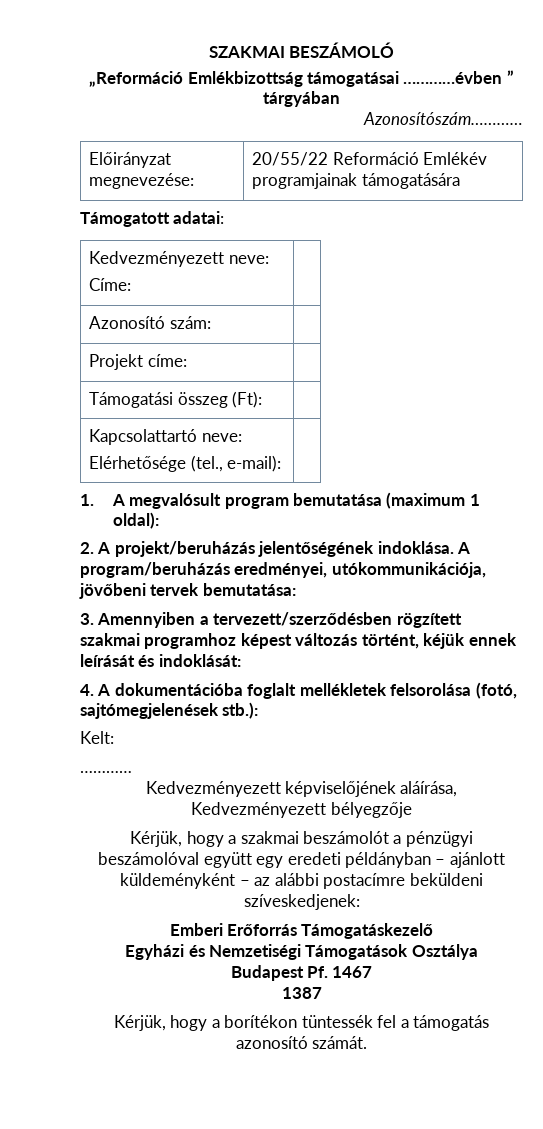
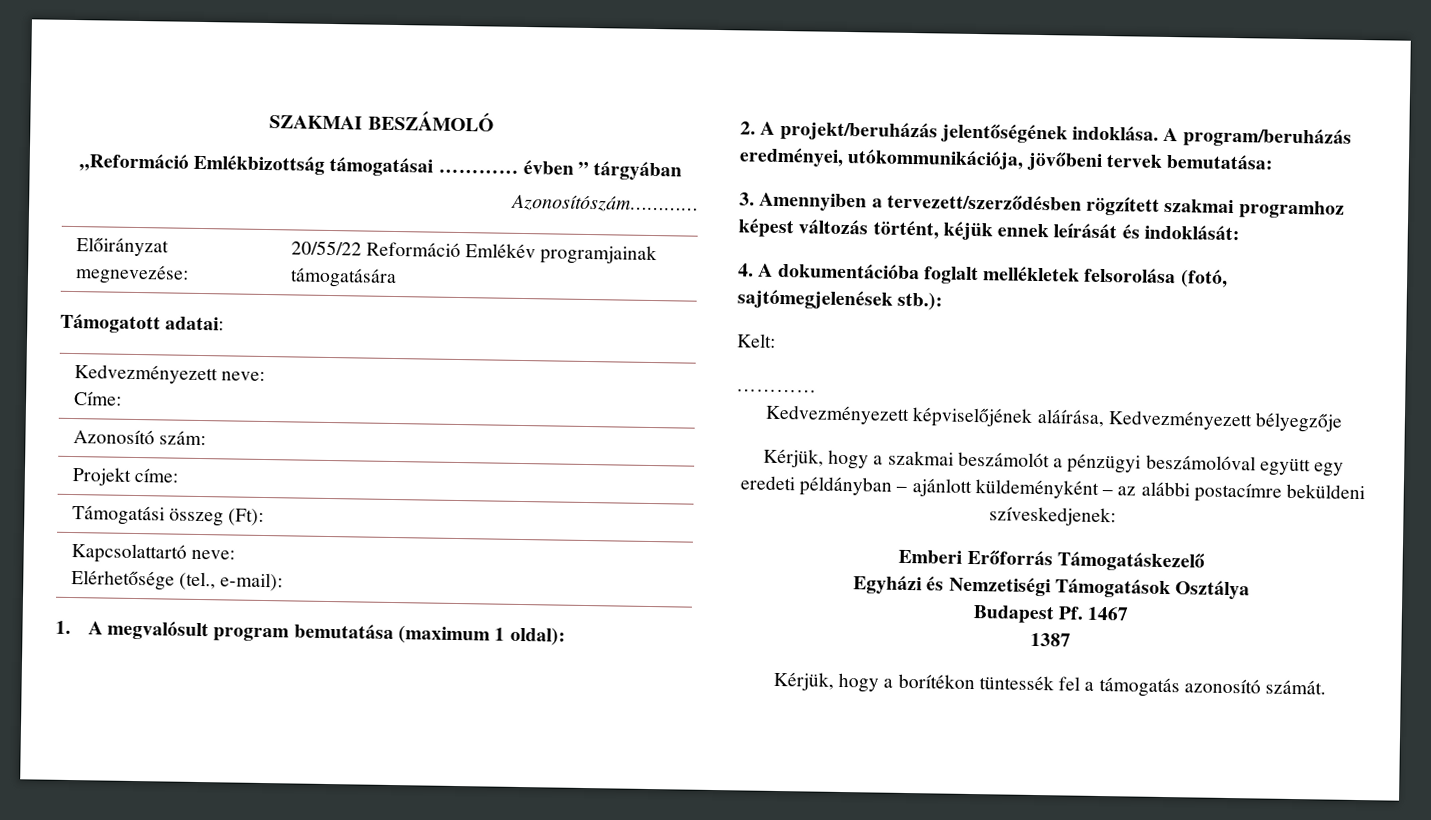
- „Reformáció Emlékbizottság támogatásai …………évben ” tárgyában
+ „Reformáció Emlékbizottság támogatásai ………… évben ” tárgyában

